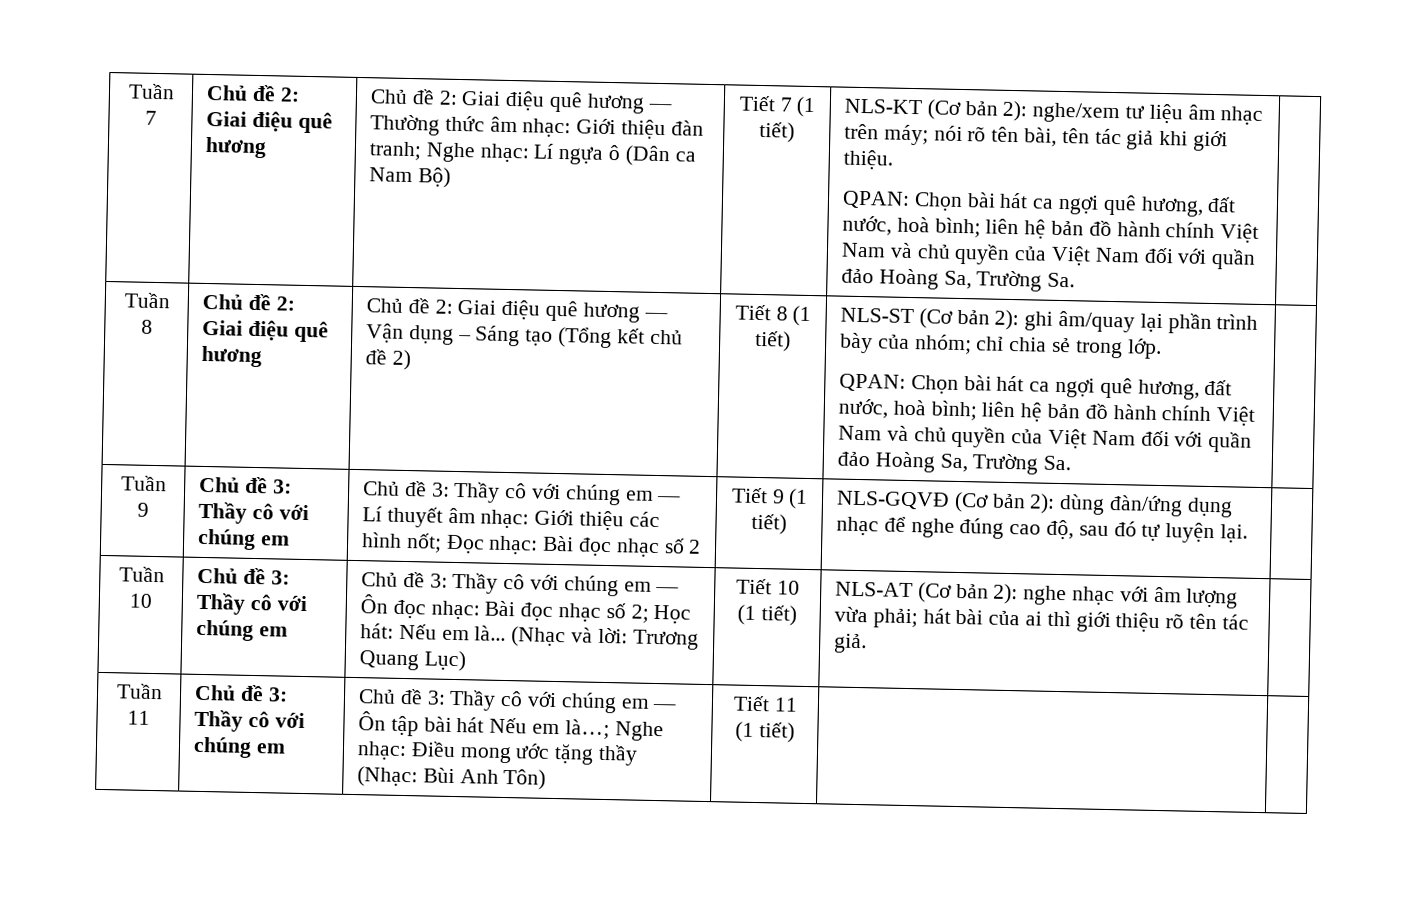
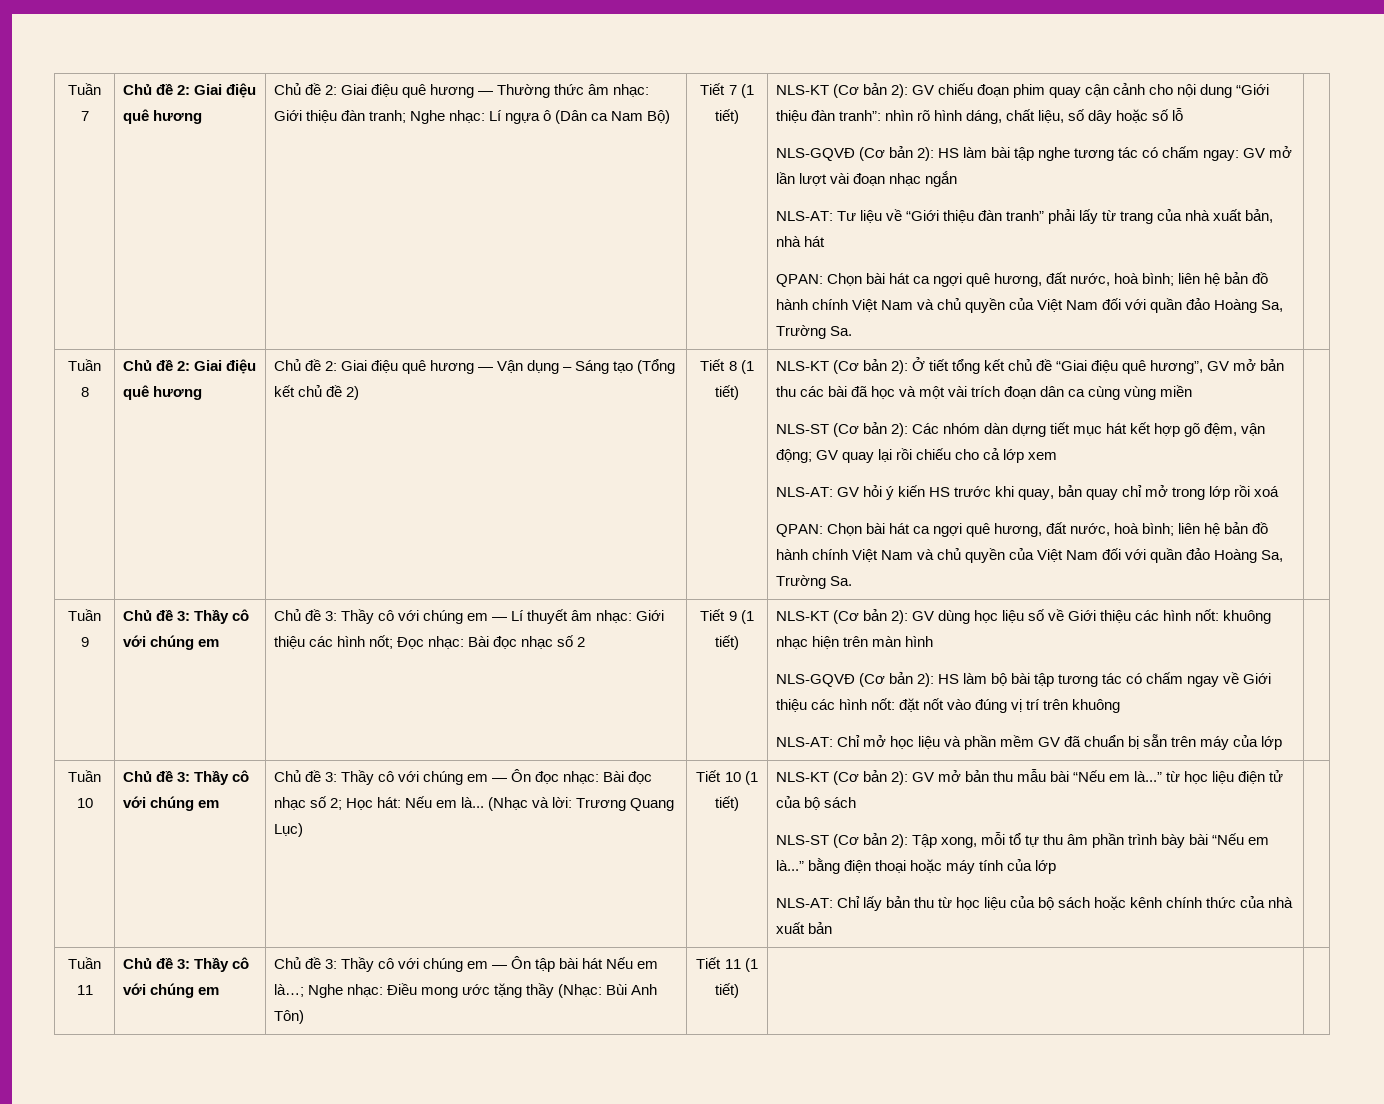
- NLS-KT (Cơ bản 2): nghe/xem tư liệu âm nhạc trên máy; nói rõ tên bài, tên tác giả khi giới thiệu.
+ NLS-KT (Cơ bản 2): GV chiếu đoạn phim quay cận cảnh cho nội dung “Giới thiệu đàn tranh”: nhìn rõ hình dáng, chất liệu, số dây hoặc số lỗ
+ NLS-GQVĐ (Cơ bản 2): HS làm bài tập nghe tương tác có chấm ngay: GV mở lần lượt vài đoạn nhạc ngắn
+ NLS-AT: Tư liệu về “Giới thiệu đàn tranh” phải lấy từ trang của nhà xuất bản, nhà hát
- NLS-ST (Cơ bản 2): ghi âm/quay lại phần trình bày của nhóm; chỉ chia sẻ trong lớp.
+ NLS-KT (Cơ bản 2): Ở tiết tổng kết chủ đề “Giai điệu quê hương”, GV mở bản thu các bài đã học và một vài trích đoạn dân ca cùng vùng miền
+ NLS-ST (Cơ bản 2): Các nhóm dàn dựng tiết mục hát kết hợp gõ đệm, vận động; GV quay lại rồi chiếu cho cả lớp xem
+ NLS-AT: GV hỏi ý kiến HS trước khi quay, bản quay chỉ mở trong lớp rồi xoá
- NLS-GQVĐ (Cơ bản 2): dùng đàn/ứng dụng nhạc để nghe đúng cao độ, sau đó tự luyện lại.
+ NLS-KT (Cơ bản 2): GV dùng học liệu số về Giới thiệu các hình nốt: khuông nhạc hiện trên màn hình
+ NLS-GQVĐ (Cơ bản 2): HS làm bộ bài tập tương tác có chấm ngay về Giới thiệu các hình nốt: đặt nốt vào đúng vị trí trên khuông
+ NLS-AT: Chỉ mở học liệu và phần mềm GV đã chuẩn bị sẵn trên máy của lớp
- NLS-AT (Cơ bản 2): nghe nhạc với âm lượng vừa phải; hát bài của ai thì giới thiệu rõ tên tác giả.
+ NLS-KT (Cơ bản 2): GV mở bản thu mẫu bài “Nếu em là...” từ học liệu điện tử của bộ sách
+ NLS-ST (Cơ bản 2): Tập xong, mỗi tổ tự thu âm phần trình bày bài “Nếu em là...” bằng điện thoại hoặc máy tính của lớp
+ NLS-AT: Chỉ lấy bản thu từ học liệu của bộ sách hoặc kênh chính thức của nhà xuất bản

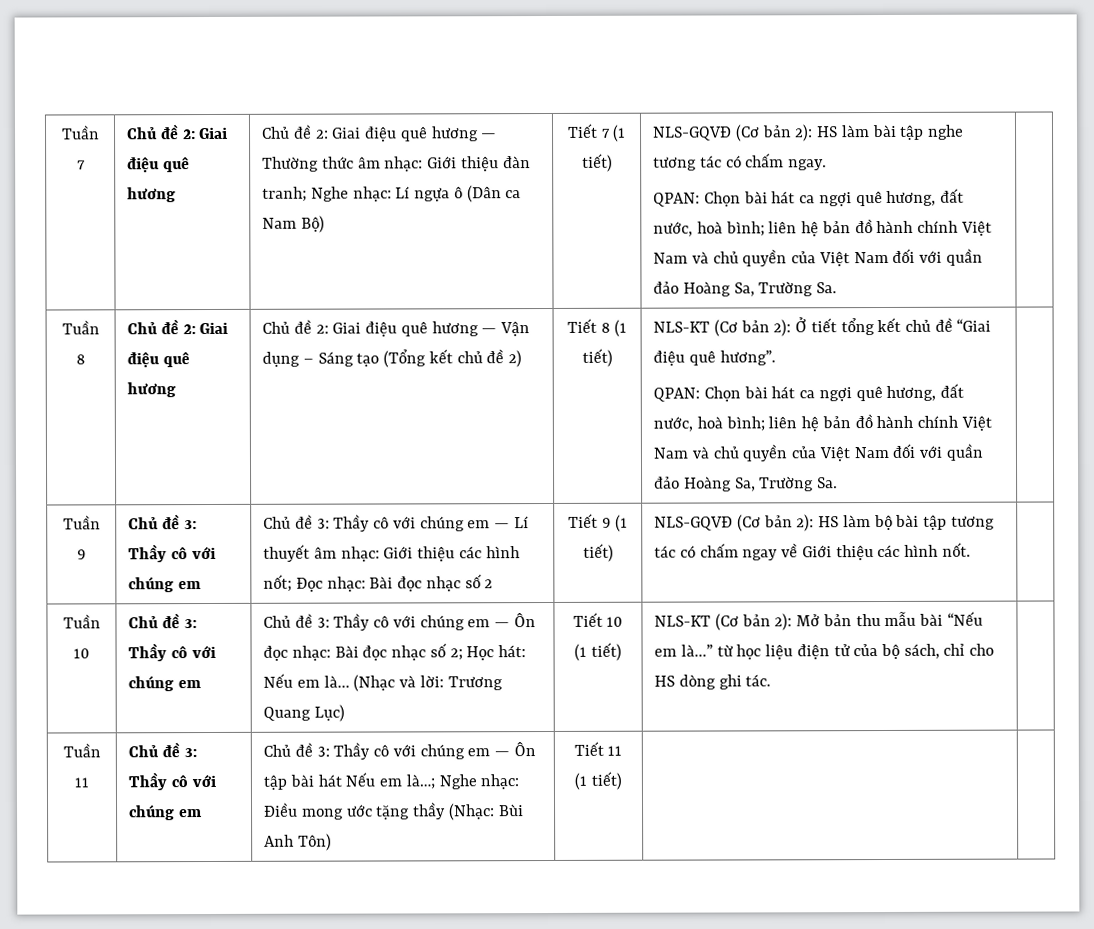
- NLS-KT (Cơ bản 2): GV chiếu đoạn phim quay cận cảnh cho nội dung “Giới thiệu đàn tranh”: nhìn rõ hình dáng, chất liệu, số dây hoặc số lỗ
- NLS-GQVĐ (Cơ bản 2): HS làm bài tập nghe tương tác có chấm ngay: GV mở lần lượt vài đoạn nhạc ngắn
- NLS-AT: Tư liệu về “Giới thiệu đàn tranh” phải lấy từ trang của nhà xuất bản, nhà hát
+ NLS-GQVĐ (Cơ bản 2): HS làm bài tập nghe tương tác có chấm ngay.
- NLS-KT (Cơ bản 2): Ở tiết tổng kết chủ đề “Giai điệu quê hương”, GV mở bản thu các bài đã học và một vài trích đoạn dân ca cùng vùng miền
- NLS-ST (Cơ bản 2): Các nhóm dàn dựng tiết mục hát kết hợp gõ đệm, vận động; GV quay lại rồi chiếu cho cả lớp xem
- NLS-AT: GV hỏi ý kiến HS trước khi quay, bản quay chỉ mở trong lớp rồi xoá
+ NLS-KT (Cơ bản 2): Ở tiết tổng kết chủ đề “Giai điệu quê hương”.
- NLS-KT (Cơ bản 2): GV dùng học liệu số về Giới thiệu các hình nốt: khuông nhạc hiện trên màn hình
- NLS-GQVĐ (Cơ bản 2): HS làm bộ bài tập tương tác có chấm ngay về Giới thiệu các hình nốt: đặt nốt vào đúng vị trí trên khuông
- NLS-AT: Chỉ mở học liệu và phần mềm GV đã chuẩn bị sẵn trên máy của lớp
+ NLS-GQVĐ (Cơ bản 2): HS làm bộ bài tập tương tác có chấm ngay về Giới thiệu các hình nốt.
- NLS-KT (Cơ bản 2): GV mở bản thu mẫu bài “Nếu em là...” từ học liệu điện tử của bộ sách
- NLS-ST (Cơ bản 2): Tập xong, mỗi tổ tự thu âm phần trình bày bài “Nếu em là...” bằng điện thoại hoặc máy tính của lớp
- NLS-AT: Chỉ lấy bản thu từ học liệu của bộ sách hoặc kênh chính thức của nhà xuất bản
+ NLS-KT (Cơ bản 2): Mở bản thu mẫu bài “Nếu em là...” từ học liệu điện tử của bộ sách, chỉ cho HS dòng ghi tác.

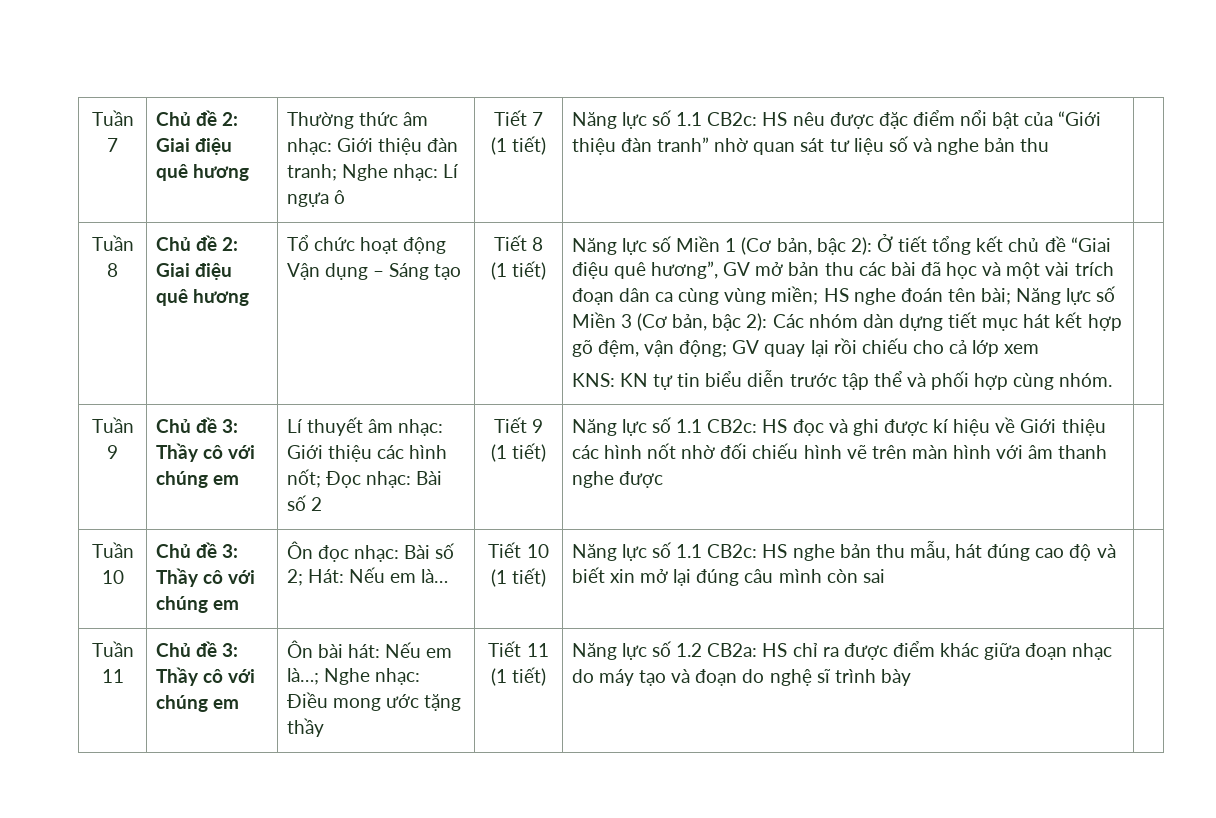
- Chủ đề 2: Giai điệu quê hương — Thường thức âm nhạc: Giới thiệu đàn tranh; Nghe nhạc: Lí ngựa ô (Dân ca Nam Bộ)
+ Thường thức âm nhạc: Giới thiệu đàn tranh; Nghe nhạc: Lí ngựa ô
- NLS-GQVĐ (Cơ bản 2): HS làm bài tập nghe tương tác có chấm ngay.
- QPAN: Chọn bài hát ca ngợi quê hương, đất nước, hoà bình; liên hệ bản đồ hành chính Việt Nam và chủ quyền của Việt Nam đối với quần đảo Hoàng Sa, Trường Sa.
+ Năng lực số 1.1 CB2c: HS nêu được đặc điểm nổi bật của “Giới thiệu đàn tranh” nhờ quan sát tư liệu số và nghe bản thu
- Chủ đề 2: Giai điệu quê hương — Vận dụng – Sáng tạo (Tổng kết chủ đề 2)
+ Tổ chức hoạt động Vận dụng – Sáng tạo
- NLS-KT (Cơ bản 2): Ở tiết tổng kết chủ đề “Giai điệu quê hương”.
- QPAN: Chọn bài hát ca ngợi quê hương, đất nước, hoà bình; liên hệ bản đồ hành chính Việt Nam và chủ quyền của Việt Nam đối với quần đảo Hoàng Sa, Trường Sa.
+ Năng lực số Miền 1 (Cơ bản, bậc 2): Ở tiết tổng kết chủ đề “Giai điệu quê hương”, GV mở bản thu các bài đã học và một vài trích đoạn dân ca cùng vùng miền; HS nghe đoán tên bài; Năng lực số Miền 3 (Cơ bản, bậc 2): Các nhóm dàn dựng tiết mục hát kết hợp gõ đệm, vận động; GV quay lại rồi chiếu cho cả lớp xem
+ KNS: KN tự tin biểu diễn trước tập thể và phối hợp cùng nhóm.
- Chủ đề 3: Thầy cô với chúng em — Lí thuyết âm nhạc: Giới thiệu các hình nốt; Đọc nhạc: Bài đọc nhạc số 2
+ Lí thuyết âm nhạc: Giới thiệu các hình nốt; Đọc nhạc: Bài số 2
- NLS-GQVĐ (Cơ bản 2): HS làm bộ bài tập tương tác có chấm ngay về Giới thiệu các hình nốt.
+ Năng lực số 1.1 CB2c: HS đọc và ghi được kí hiệu về Giới thiệu các hình nốt nhờ đối chiếu hình vẽ trên màn hình với âm thanh nghe được
- Chủ đề 3: Thầy cô với chúng em — Ôn đọc nhạc: Bài đọc nhạc số 2; Học hát: Nếu em là... (Nhạc và lời: Trương Quang Lục) | Tiết 10 (1 tiết) | NLS-KT (Cơ bản 2): Mở bản thu mẫu bài “Nếu em là...” từ học liệu điện tử của bộ sách, chỉ cho HS dòng ghi tác.
+ Ôn đọc nhạc: Bài số 2; Hát: Nếu em là… | Tiết 10 (1 tiết) | Năng lực số 1.1 CB2c: HS nghe bản thu mẫu, hát đúng cao độ và biết xin mở lại đúng câu mình còn sai
- Chủ đề 3: Thầy cô với chúng em — Ôn tập bài hát Nếu em là…; Nghe nhạc: Điều mong ước tặng thầy (Nhạc: Bùi Anh Tôn)
+ Ôn bài hát: Nếu em là…; Nghe nhạc: Điều mong ước tặng thầy
+ Năng lực số 1.2 CB2a: HS chỉ ra được điểm khác giữa đoạn nhạc do máy tạo và đoạn do nghệ sĩ trình bày

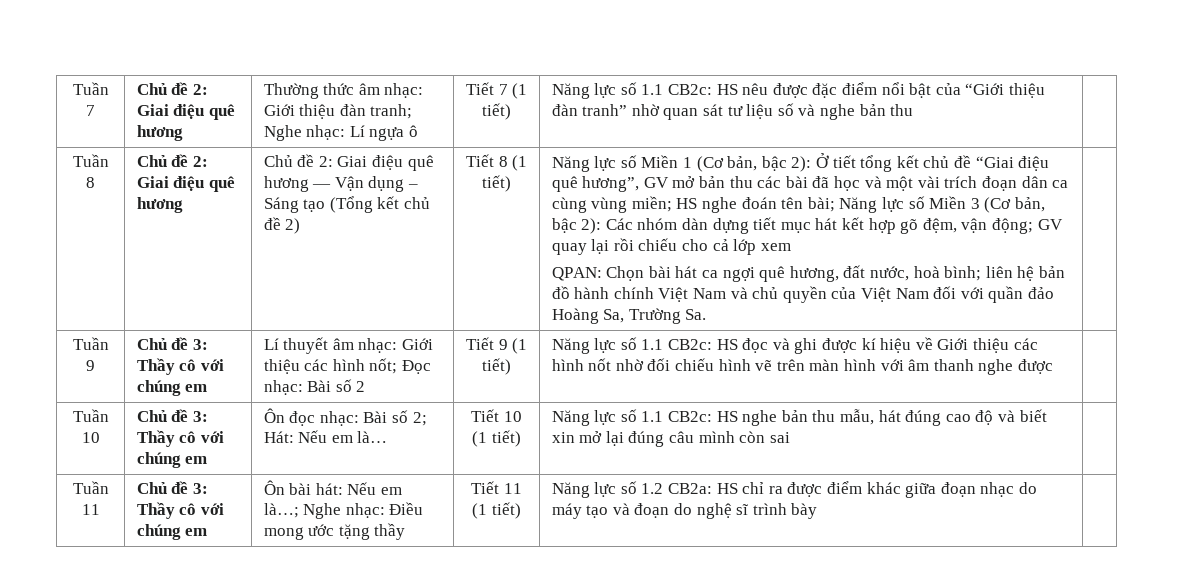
- Tổ chức hoạt động Vận dụng – Sáng tạo
+ Chủ đề 2: Giai điệu quê hương — Vận dụng – Sáng tạo (Tổng kết chủ đề 2)
- KNS: KN tự tin biểu diễn trước tập thể và phối hợp cùng nhóm.
+ QPAN: Chọn bài hát ca ngợi quê hương, đất nước, hoà bình; liên hệ bản đồ hành chính Việt Nam và chủ quyền của Việt Nam đối với quần đảo Hoàng Sa, Trường Sa.

